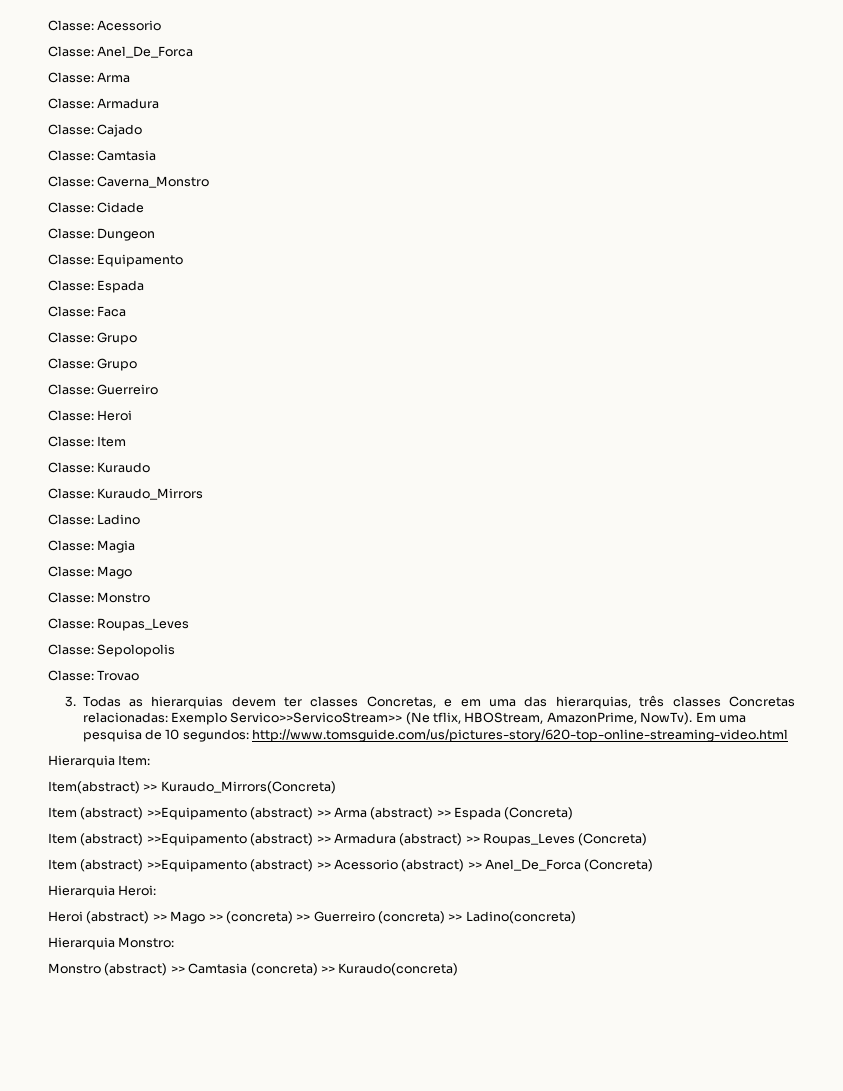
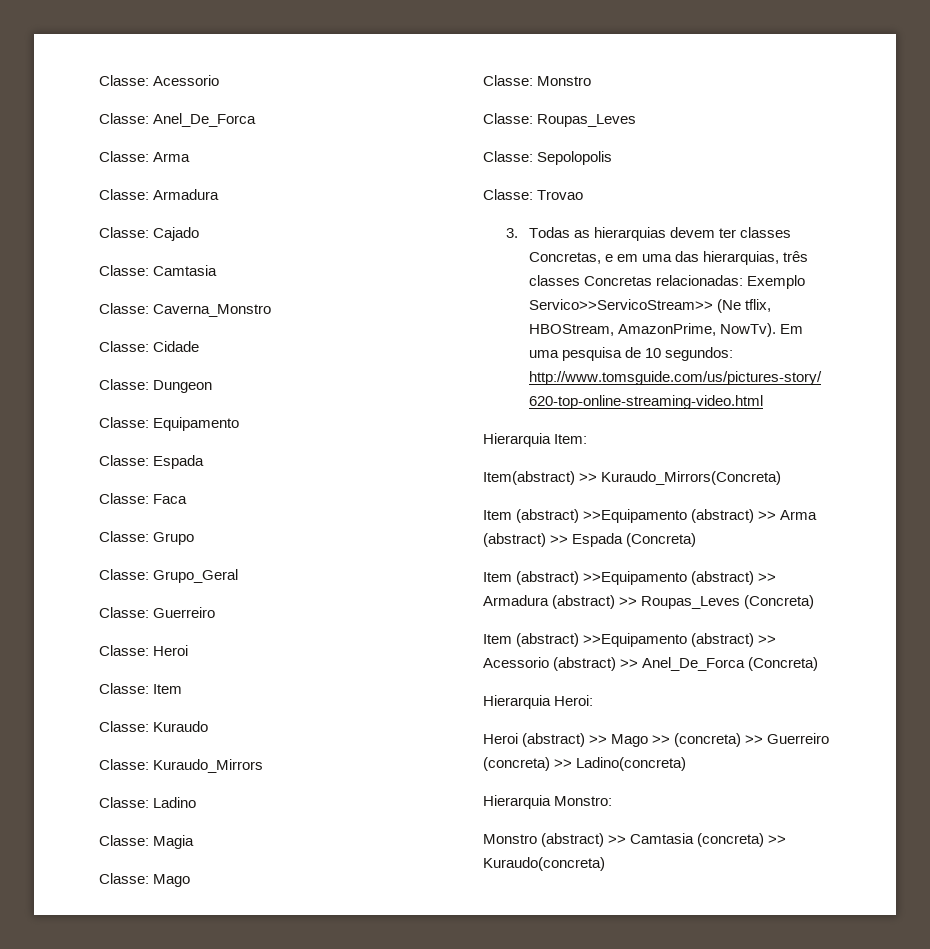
  Classe: Faca
  Classe: Grupo
- Classe: Grupo
+ Classe: Grupo_Geral

